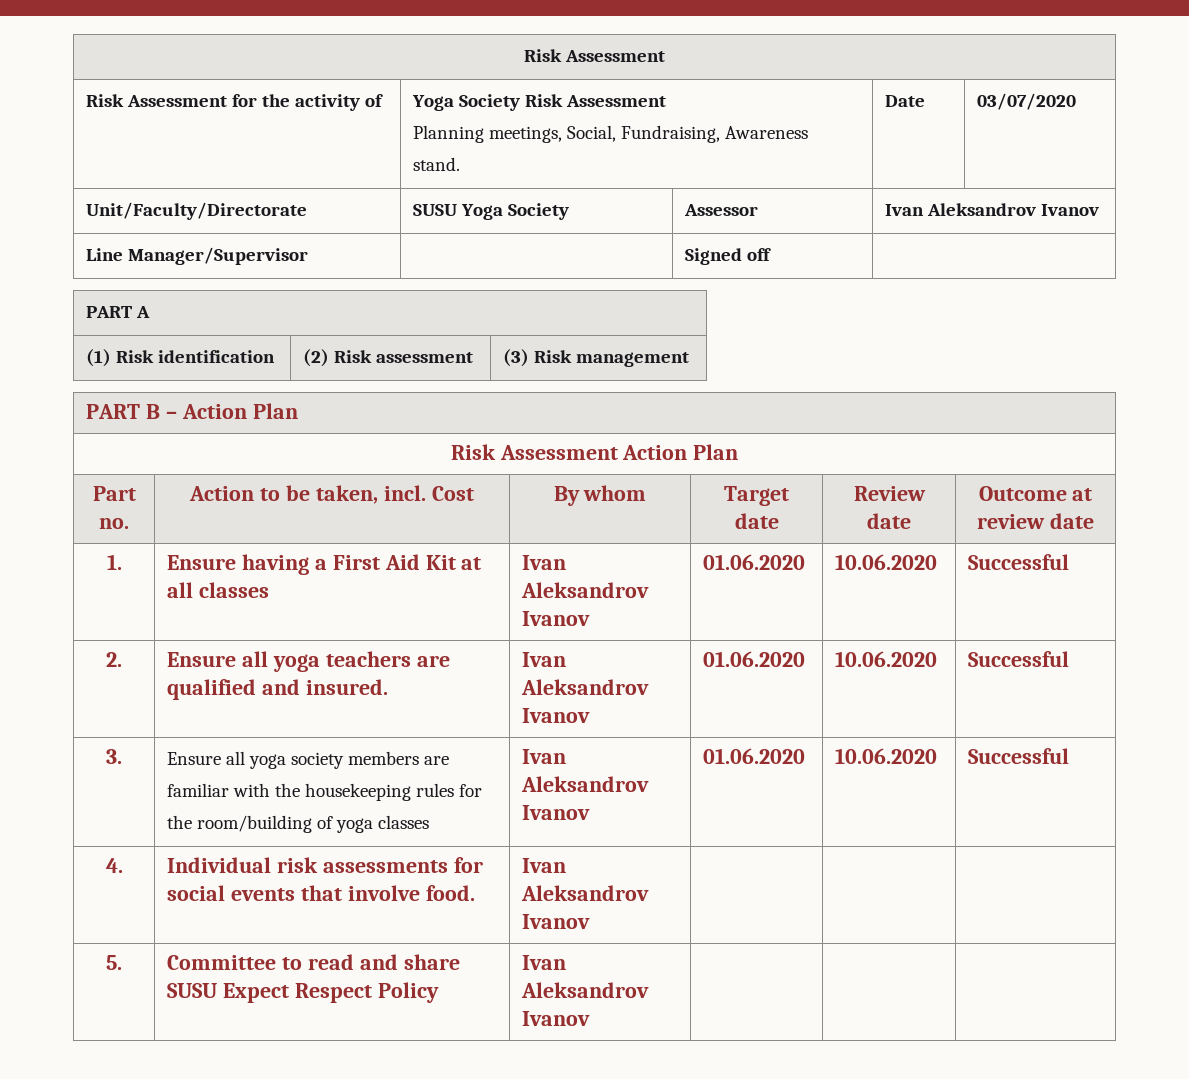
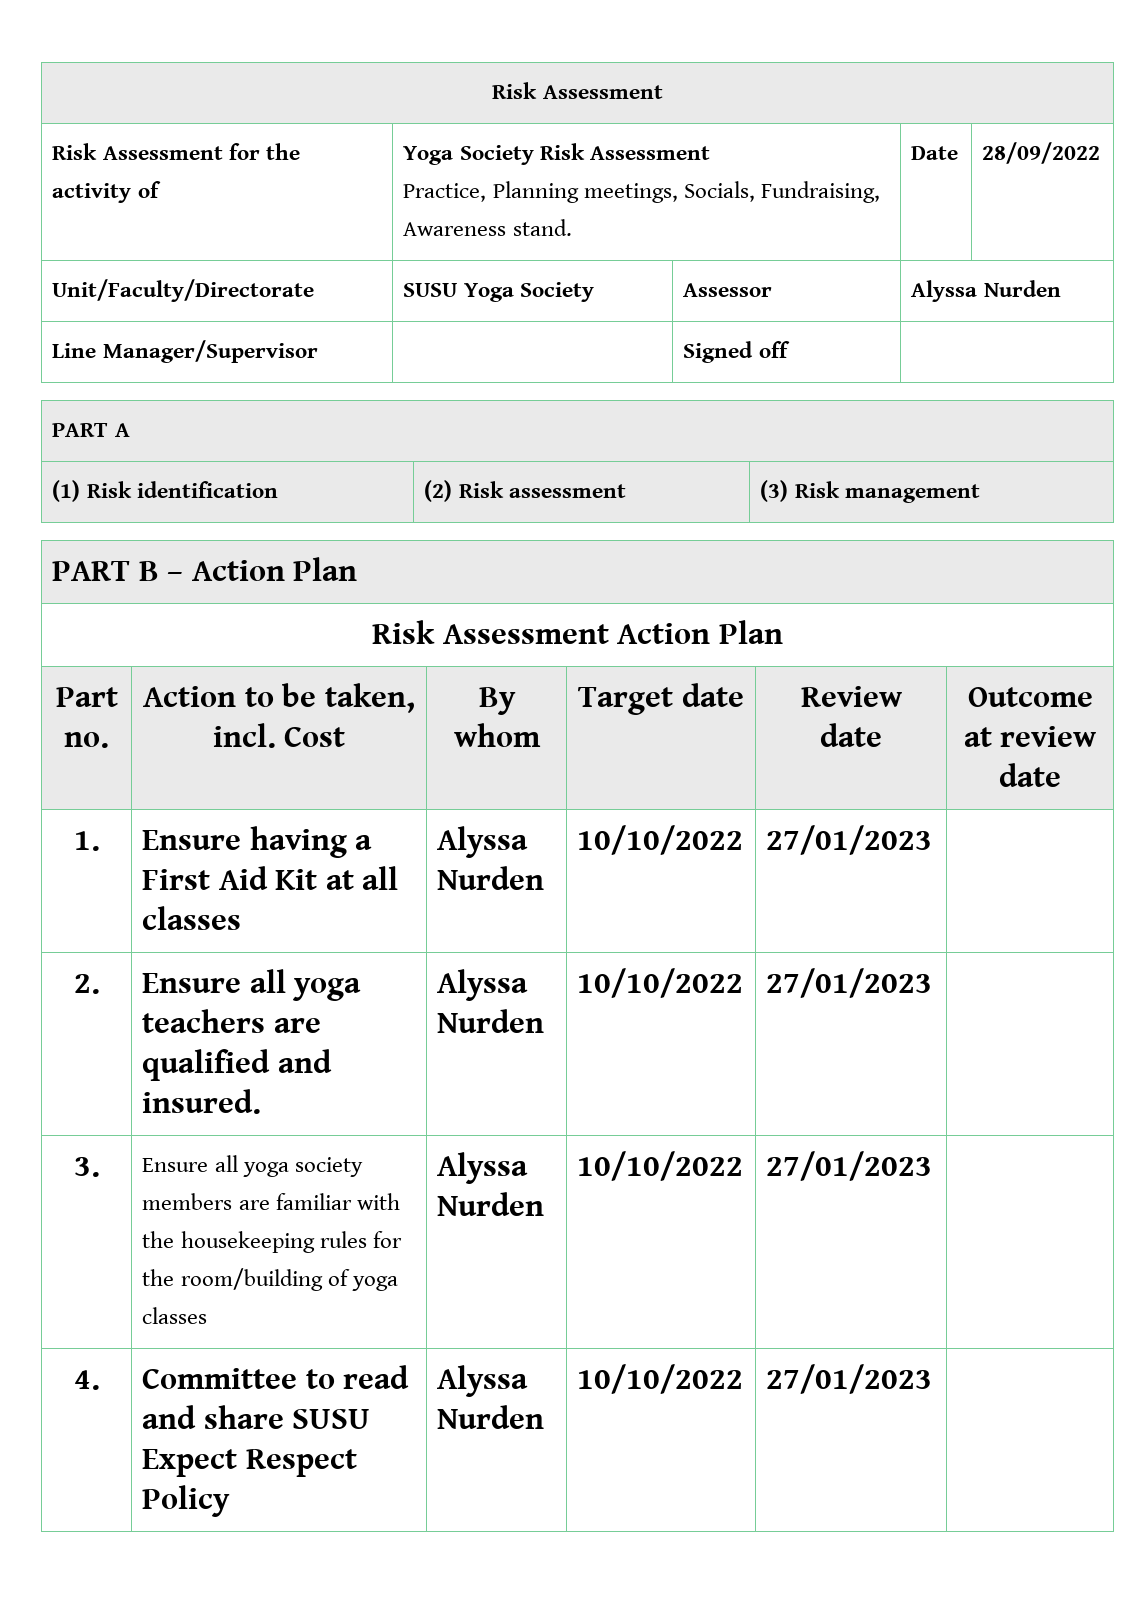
  Risk Assessment for the activity of | Yoga Society Risk Assessment
- Planning meetings, Social, Fundraising, Awareness stand. | Date | 03/07/2020
+ Practice, Planning meetings, Socials, Fundraising, Awareness stand. | Date | 28/09/2022
- Unit/Faculty/Directorate | SUSU Yoga Society | Assessor | Ivan Aleksandrov Ivanov
+ Unit/Faculty/Directorate | SUSU Yoga Society | Assessor | Alyssa Nurden
- 1. | Ensure having a First Aid Kit at all classes | Ivan Aleksandrov Ivanov | 01.06.2020 | 10.06.2020 | Successful
+ 1. | Ensure having a First Aid Kit at all classes | Alyssa Nurden | 10/10/2022 | 27/01/2023 |
- 2. | Ensure all yoga teachers are qualified and insured. | Ivan Aleksandrov Ivanov | 01.06.2020 | 10.06.2020 | Successful
+ 2. | Ensure all yoga teachers are qualified and insured. | Alyssa Nurden | 10/10/2022 | 27/01/2023 |
- 3. | Ensure all yoga society members are familiar with the housekeeping rules for the room/building of yoga classes | Ivan Aleksandrov Ivanov | 01.06.2020 | 10.06.2020 | Successful
- 4. | Individual risk assessments for social events that involve food. | Ivan Aleksandrov Ivanov | | |
- 5. | Committee to read and share SUSU Expect Respect Policy | Ivan Aleksandrov Ivanov | | |
+ 3. | Ensure all yoga society members are familiar with the housekeeping rules for the room/building of yoga classes | Alyssa Nurden | 10/10/2022 | 27/01/2023 |
+ 4. | Committee to read and share SUSU Expect Respect Policy | Alyssa Nurden | 10/10/2022 | 27/01/2023 |

